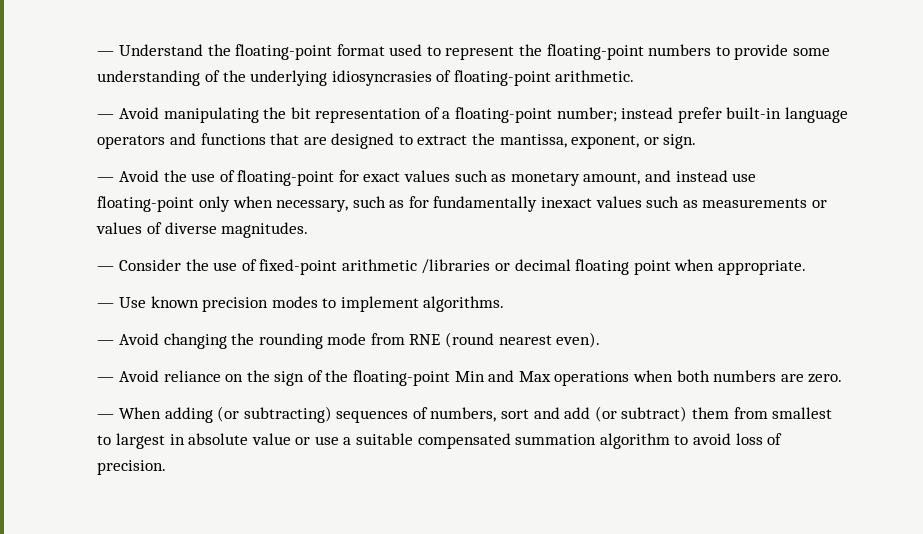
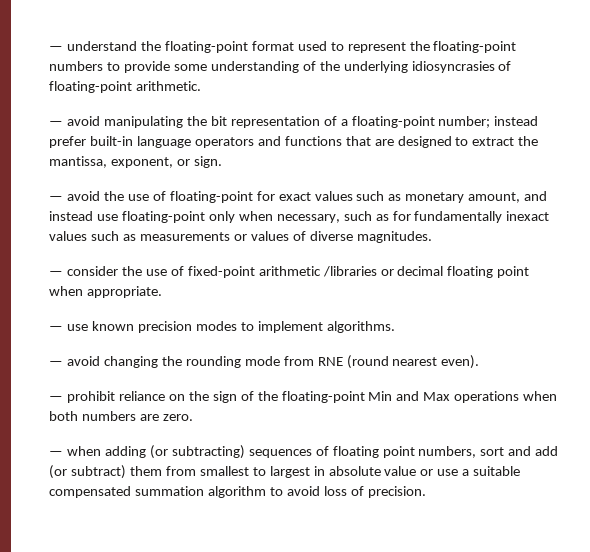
- — Understand the floating-point format used to represent the floating-point numbers to provide some understanding of the underlying idiosyncrasies of floating-point arithmetic.
+ — understand the floating-point format used to represent the floating-point numbers to provide some understanding of the underlying idiosyncrasies of floating-point arithmetic.
- — Avoid manipulating the bit representation of a floating-point number; instead prefer built-in language operators and functions that are designed to extract the mantissa, exponent, or sign.
+ — avoid manipulating the bit representation of a floating-point number; instead prefer built-in language operators and functions that are designed to extract the mantissa, exponent, or sign.
- — Avoid the use of floating-point for exact values such as monetary amount, and instead use floating-point only when necessary, such as for fundamentally inexact values such as measurements or values of diverse magnitudes.
+ — avoid the use of floating-point for exact values such as monetary amount, and instead use floating-point only when necessary, such as for fundamentally inexact values such as measurements or values of diverse magnitudes.
- — Consider the use of fixed-point arithmetic /libraries or decimal floating point when appropriate.
+ — consider the use of fixed-point arithmetic /libraries or decimal floating point when appropriate.
- — Use known precision modes to implement algorithms.
+ — use known precision modes to implement algorithms.
- — Avoid changing the rounding mode from RNE (round nearest even).
+ — avoid changing the rounding mode from RNE (round nearest even).
- — Avoid reliance on the sign of the floating-point Min and Max operations when both numbers are zero.
+ — prohibit reliance on the sign of the floating-point Min and Max operations when both numbers are zero.
- — When adding (or subtracting) sequences of numbers, sort and add (or subtract) them from smallest to largest in absolute value or use a suitable compensated summation algorithm to avoid loss of precision.
+ — when adding (or subtracting) sequences of floating point numbers, sort and add (or subtract) them from smallest to largest in absolute value or use a suitable compensated summation algorithm to avoid loss of precision.

